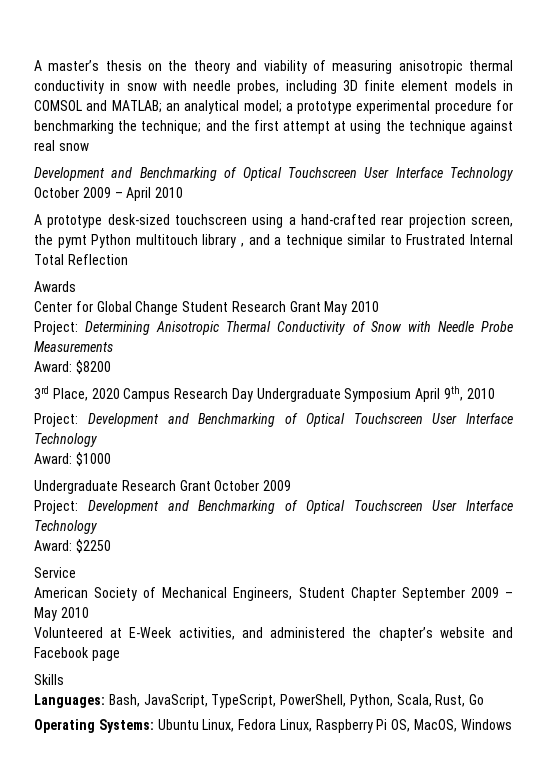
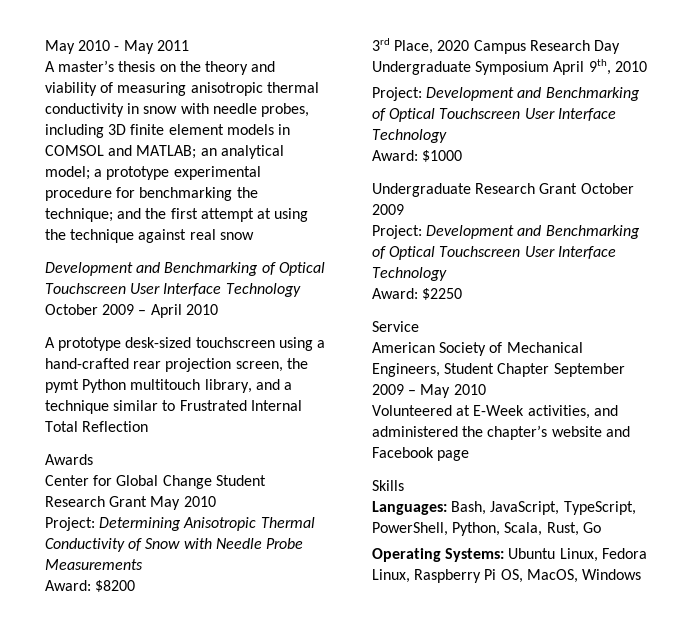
+ May 2010 - May 2011
- A prototype desk-sized touchscreen using a hand-crafted rear projection screen, the pymt Python multitouch library , and a technique similar to Frustrated Internal Total Reflection
+ A prototype desk-sized touchscreen using a hand-crafted rear projection screen, the pymt Python multitouch library, and a technique similar to Frustrated Internal Total Reflection

